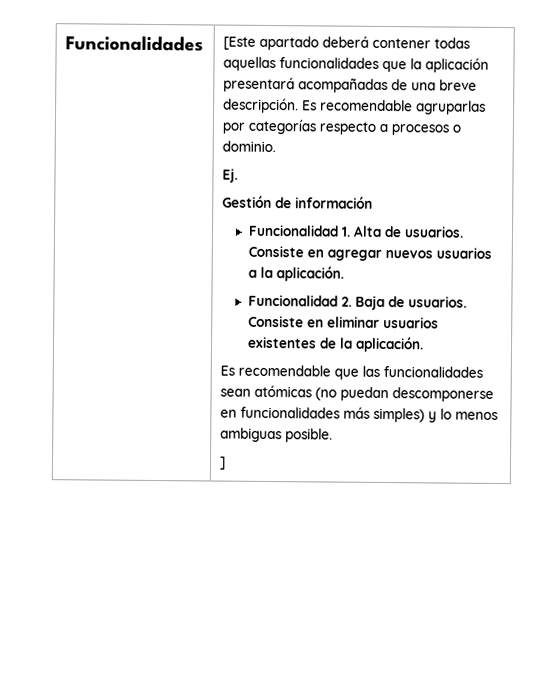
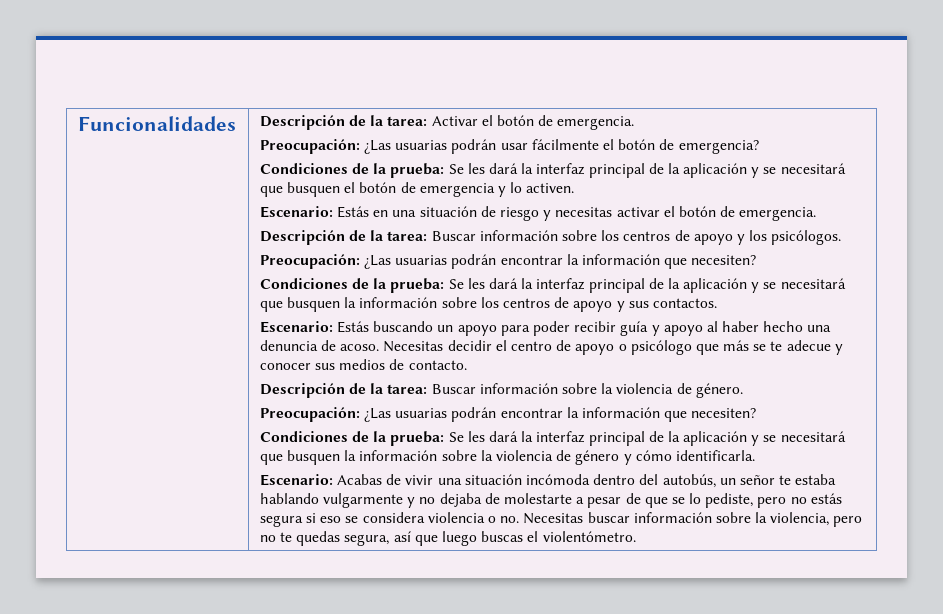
- [Este apartado deberá contener todas aquellas funcionalidades que la aplicación presentará acompañadas de una breve descripción. Es recomendable agruparlas por categorías respecto a procesos o dominio.
- Ej.
- Gestión de información
- Funcionalidad 1. Alta de usuarios. Consiste en agregar nuevos usuarios a la aplicación.
- Funcionalidad 2. Baja de usuarios. Consiste en eliminar usuarios existentes de la aplicación.
- Es recomendable que las funcionalidades sean atómicas (no puedan descomponerse en funcionalidades más simples) y lo menos ambiguas posible.
- ]
+ Descripción de la tarea: Activar el botón de emergencia.
+ Preocupación: ¿Las usuarias podrán usar fácilmente el botón de emergencia?
+ Condiciones de la prueba: Se les dará la interfaz principal de la aplicación y se necesitará que busquen el botón de emergencia y lo activen.
+ Escenario: Estás en una situación de riesgo y necesitas activar el botón de emergencia.
+ Descripción de la tarea: Buscar información sobre los centros de apoyo y los psicólogos.
+ Preocupación: ¿Las usuarias podrán encontrar la información que necesiten?
+ Condiciones de la prueba: Se les dará la interfaz principal de la aplicación y se necesitará que busquen la información sobre los centros de apoyo y sus contactos.
+ Escenario: Estás buscando un apoyo para poder recibir guía y apoyo al haber hecho una denuncia de acoso. Necesitas decidir el centro de apoyo o psicólogo que más se te adecue y conocer sus medios de contacto.
+ Descripción de la tarea: Buscar información sobre la violencia de género.
+ Preocupación: ¿Las usuarias podrán encontrar la información que necesiten?
+ Condiciones de la prueba: Se les dará la interfaz principal de la aplicación y se necesitará que busquen la información sobre la violencia de género y cómo identificarla.
+ Escenario: Acabas de vivir una situación incómoda dentro del autobús, un señor te estaba hablando vulgarmente y no dejaba de molestarte a pesar de que se lo pediste, pero no estás segura si eso se considera violencia o no. Necesitas buscar información sobre la violencia, pero no te quedas segura, así que luego buscas el violentómetro.

